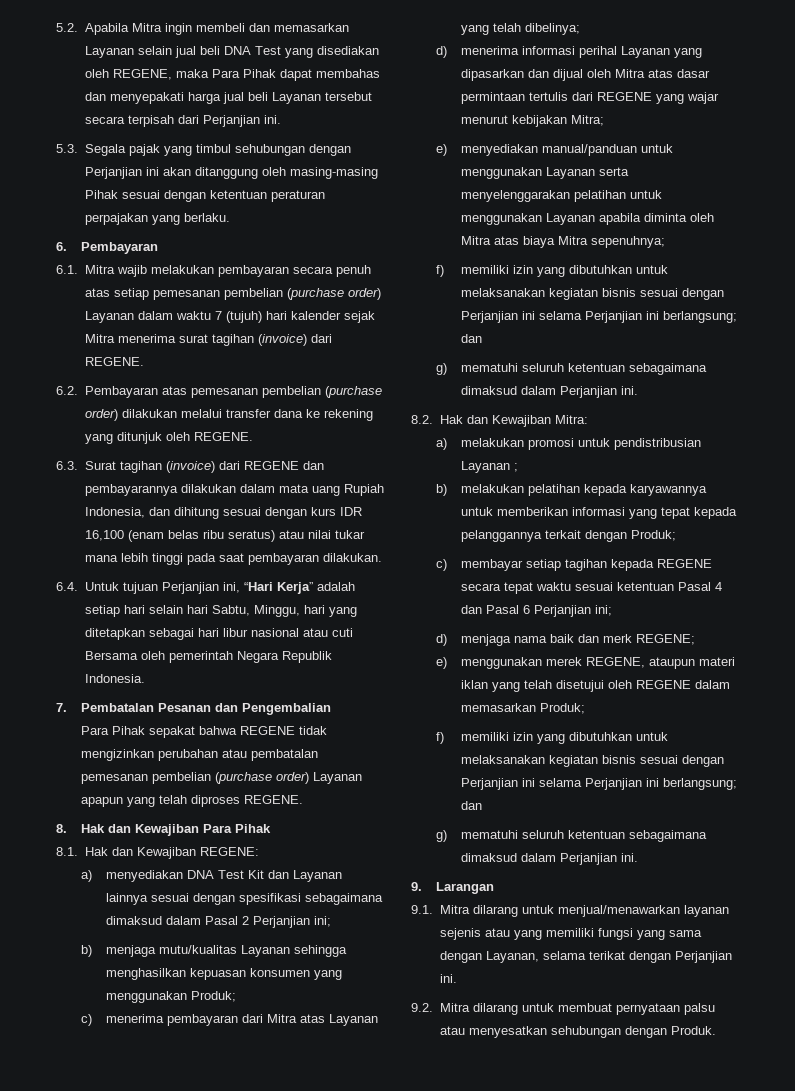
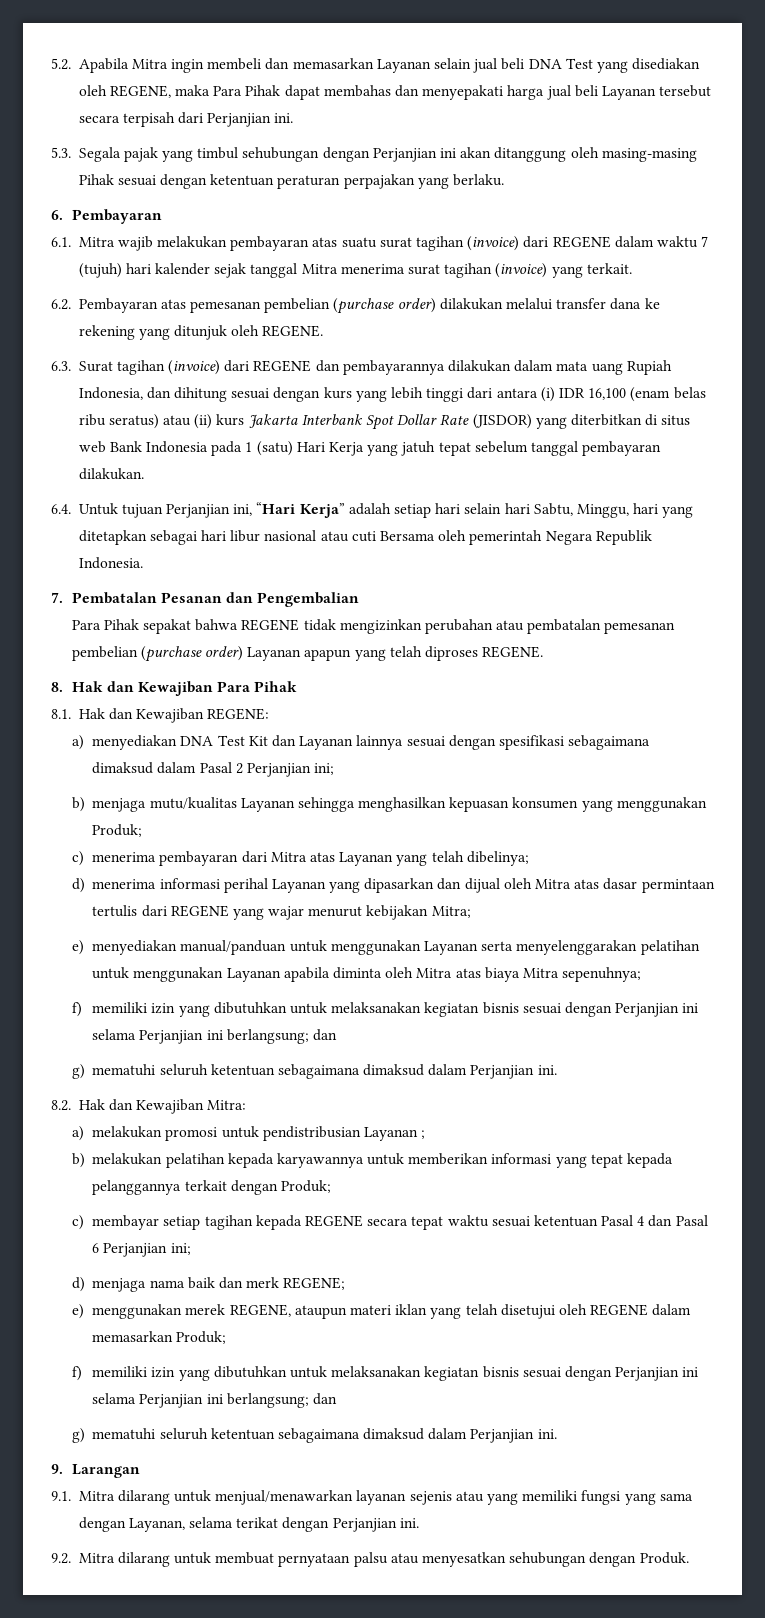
- 6.1. Mitra wajib melakukan pembayaran secara penuh atas setiap pemesanan pembelian (purchase order) Layanan dalam waktu 7 (tujuh) hari kalender sejak Mitra menerima surat tagihan (invoice) dari REGENE.
+ 6.1. Mitra wajib melakukan pembayaran atas suatu surat tagihan (invoice) dari REGENE dalam waktu 7 (tujuh) hari kalender sejak tanggal Mitra menerima surat tagihan (invoice) yang terkait.
- 6.3. Surat tagihan (invoice) dari REGENE dan pembayarannya dilakukan dalam mata uang Rupiah Indonesia, dan dihitung sesuai dengan kurs IDR 16,100 (enam belas ribu seratus) atau nilai tukar mana lebih tinggi pada saat pembayaran dilakukan.
+ 6.3. Surat tagihan (invoice) dari REGENE dan pembayarannya dilakukan dalam mata uang Rupiah Indonesia, dan dihitung sesuai dengan kurs yang lebih tinggi dari antara (i) IDR 16,100 (enam belas ribu seratus) atau (ii) kurs Jakarta Interbank Spot Dollar Rate (JISDOR) yang diterbitkan di situs web Bank Indonesia pada 1 (satu) Hari Kerja yang jatuh tepat sebelum tanggal pembayaran dilakukan.

